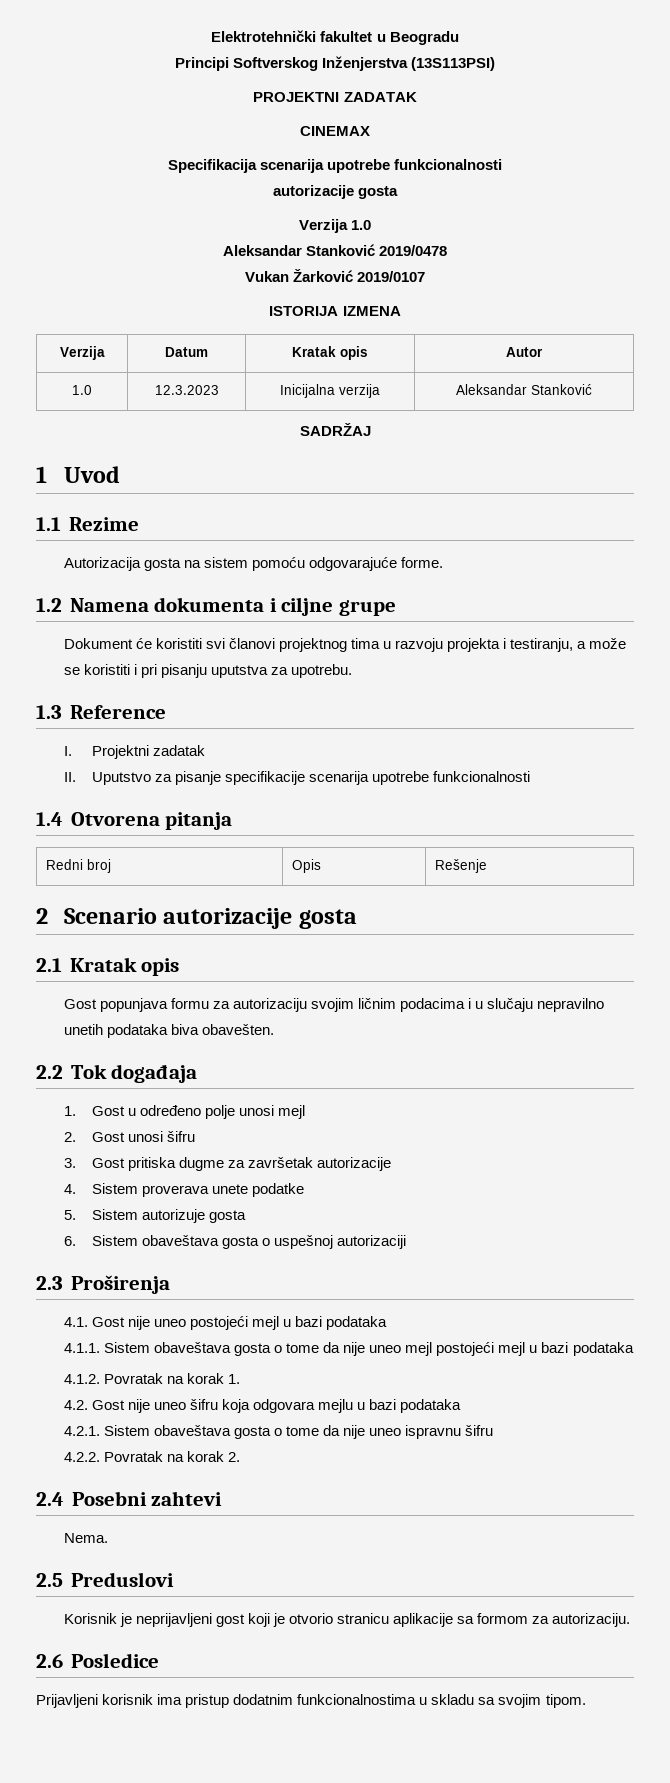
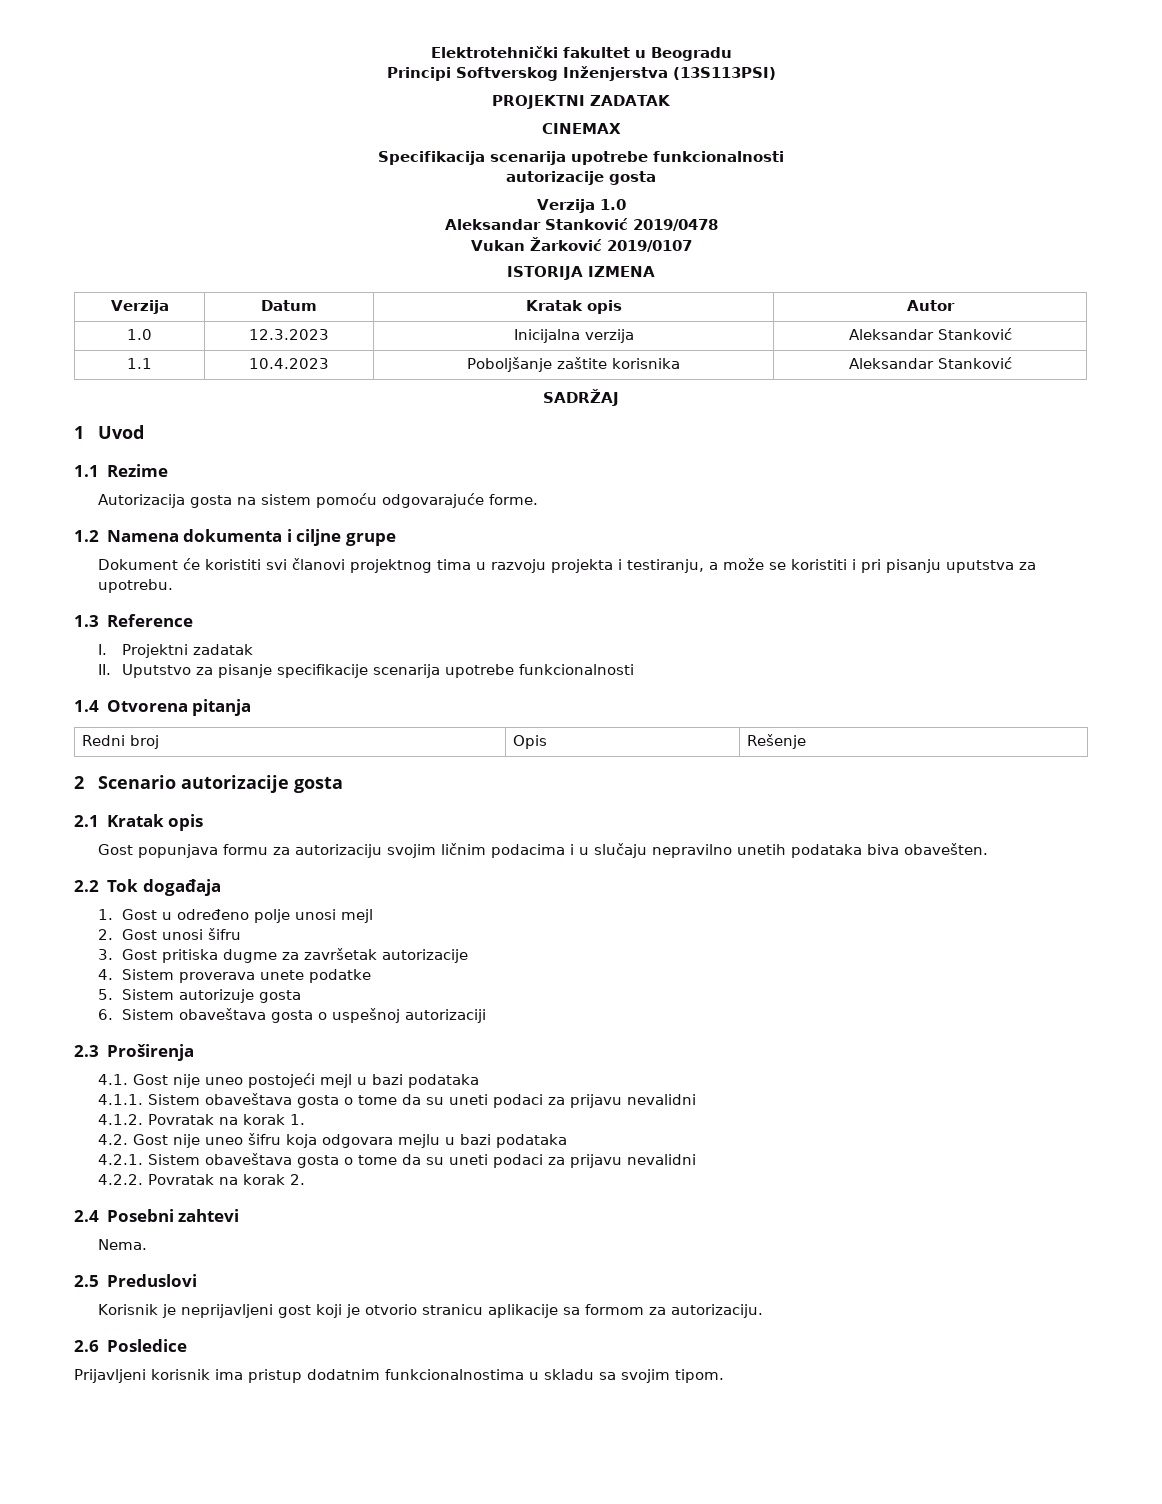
+ 1.1 | 10.4.2023 | Poboljšanje zaštite korisnika | Aleksandar Stanković
- 4.1.1. Sistem obaveštava gosta o tome da nije uneo mejl postojeći mejl u bazi podataka
+ 4.1.1. Sistem obaveštava gosta o tome da su uneti podaci za prijavu nevalidni
- 4.2.1. Sistem obaveštava gosta o tome da nije uneo ispravnu šifru
+ 4.2.1. Sistem obaveštava gosta o tome da su uneti podaci za prijavu nevalidni

